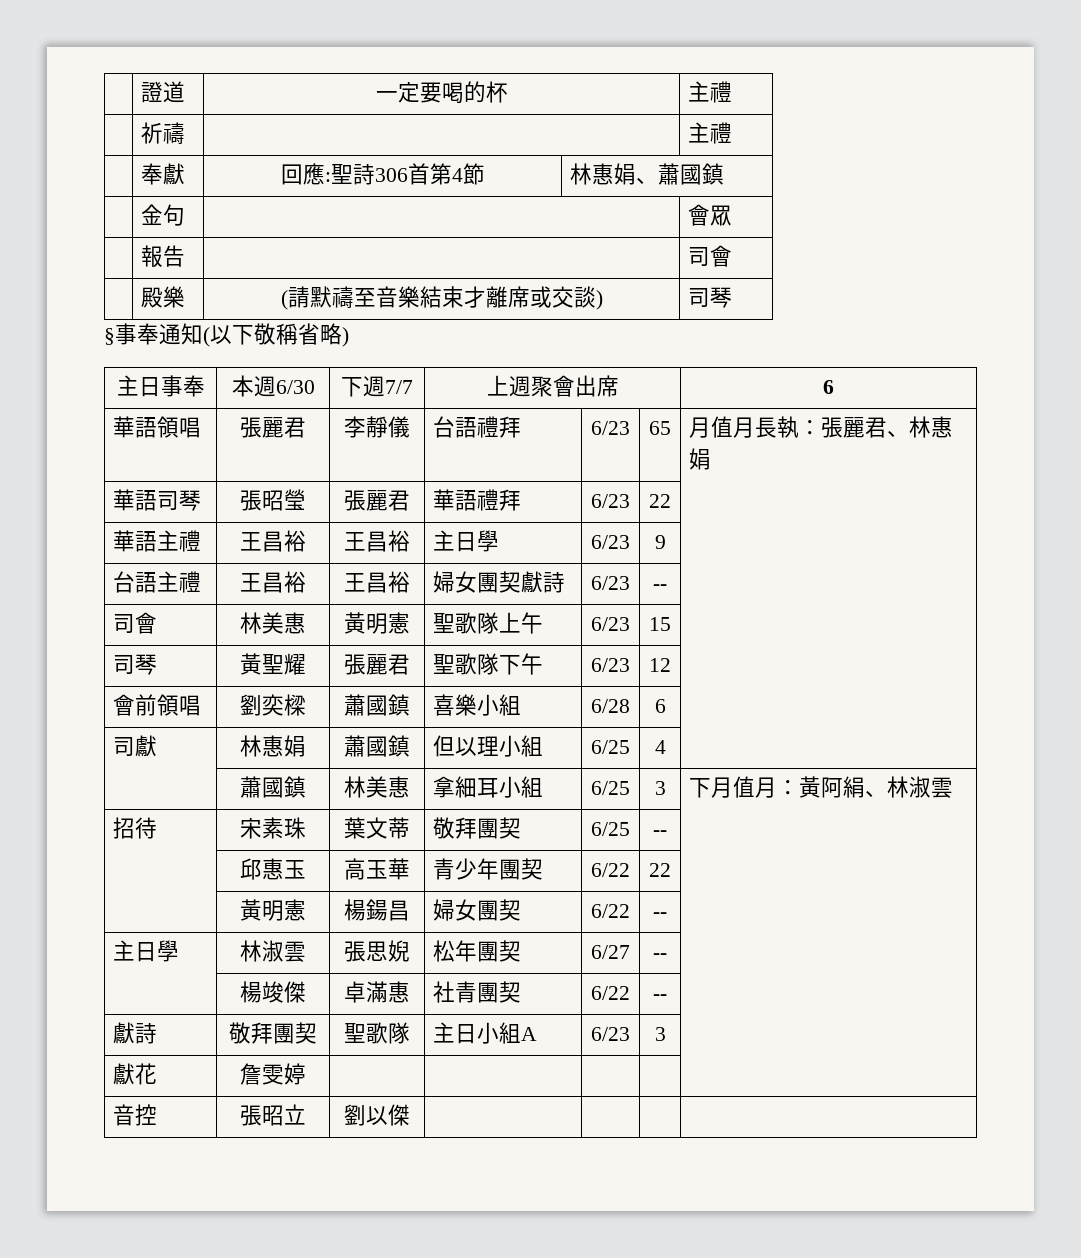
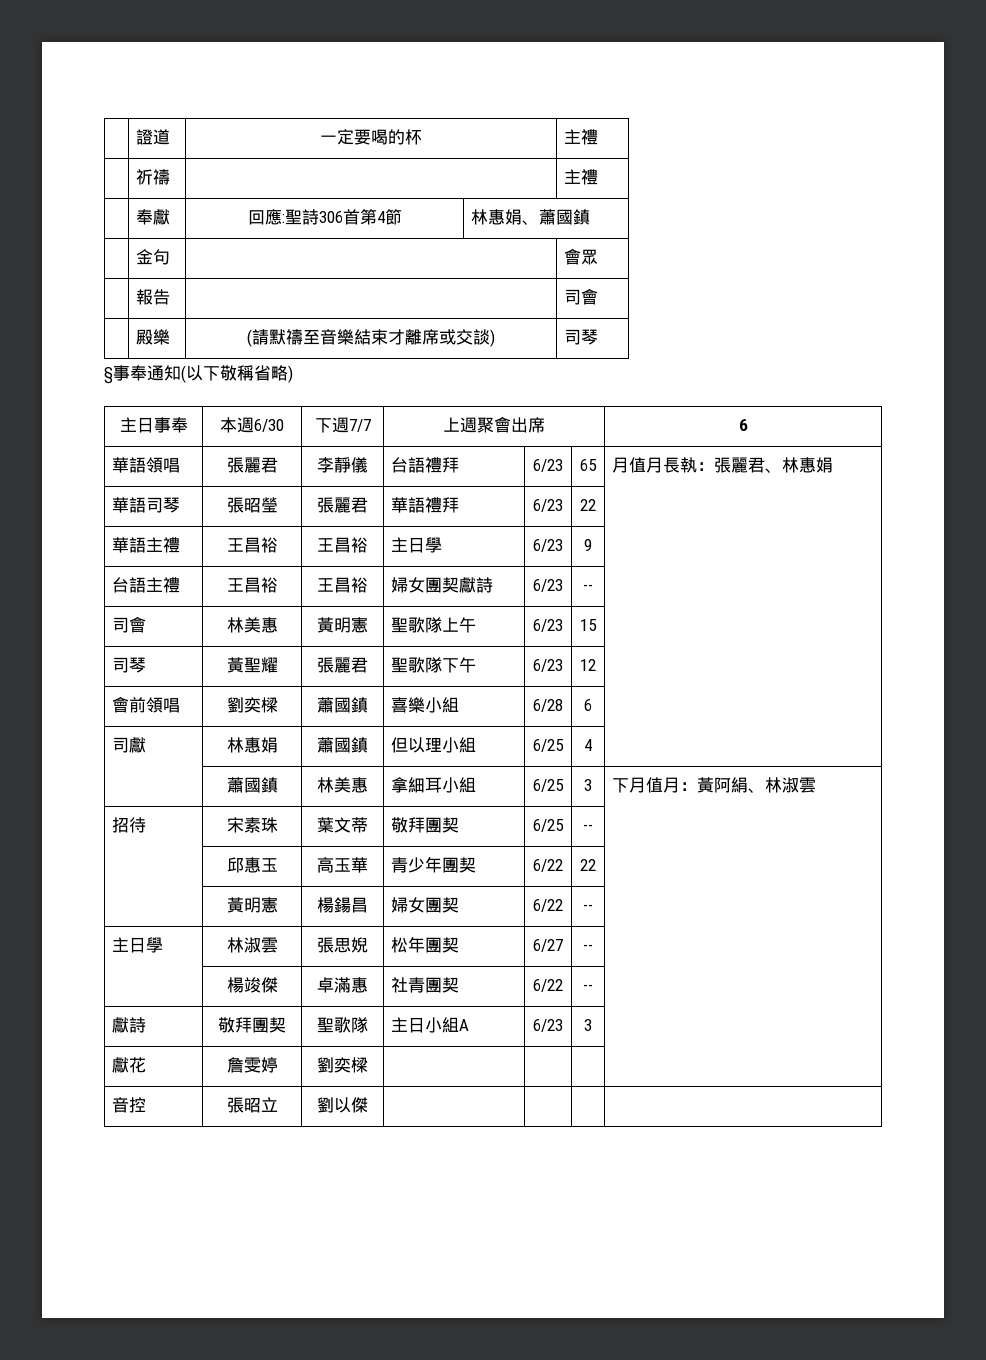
- 獻花 | 詹雯婷 | | | | |
+ 獻花 | 詹雯婷 | 劉奕樑 | | | |

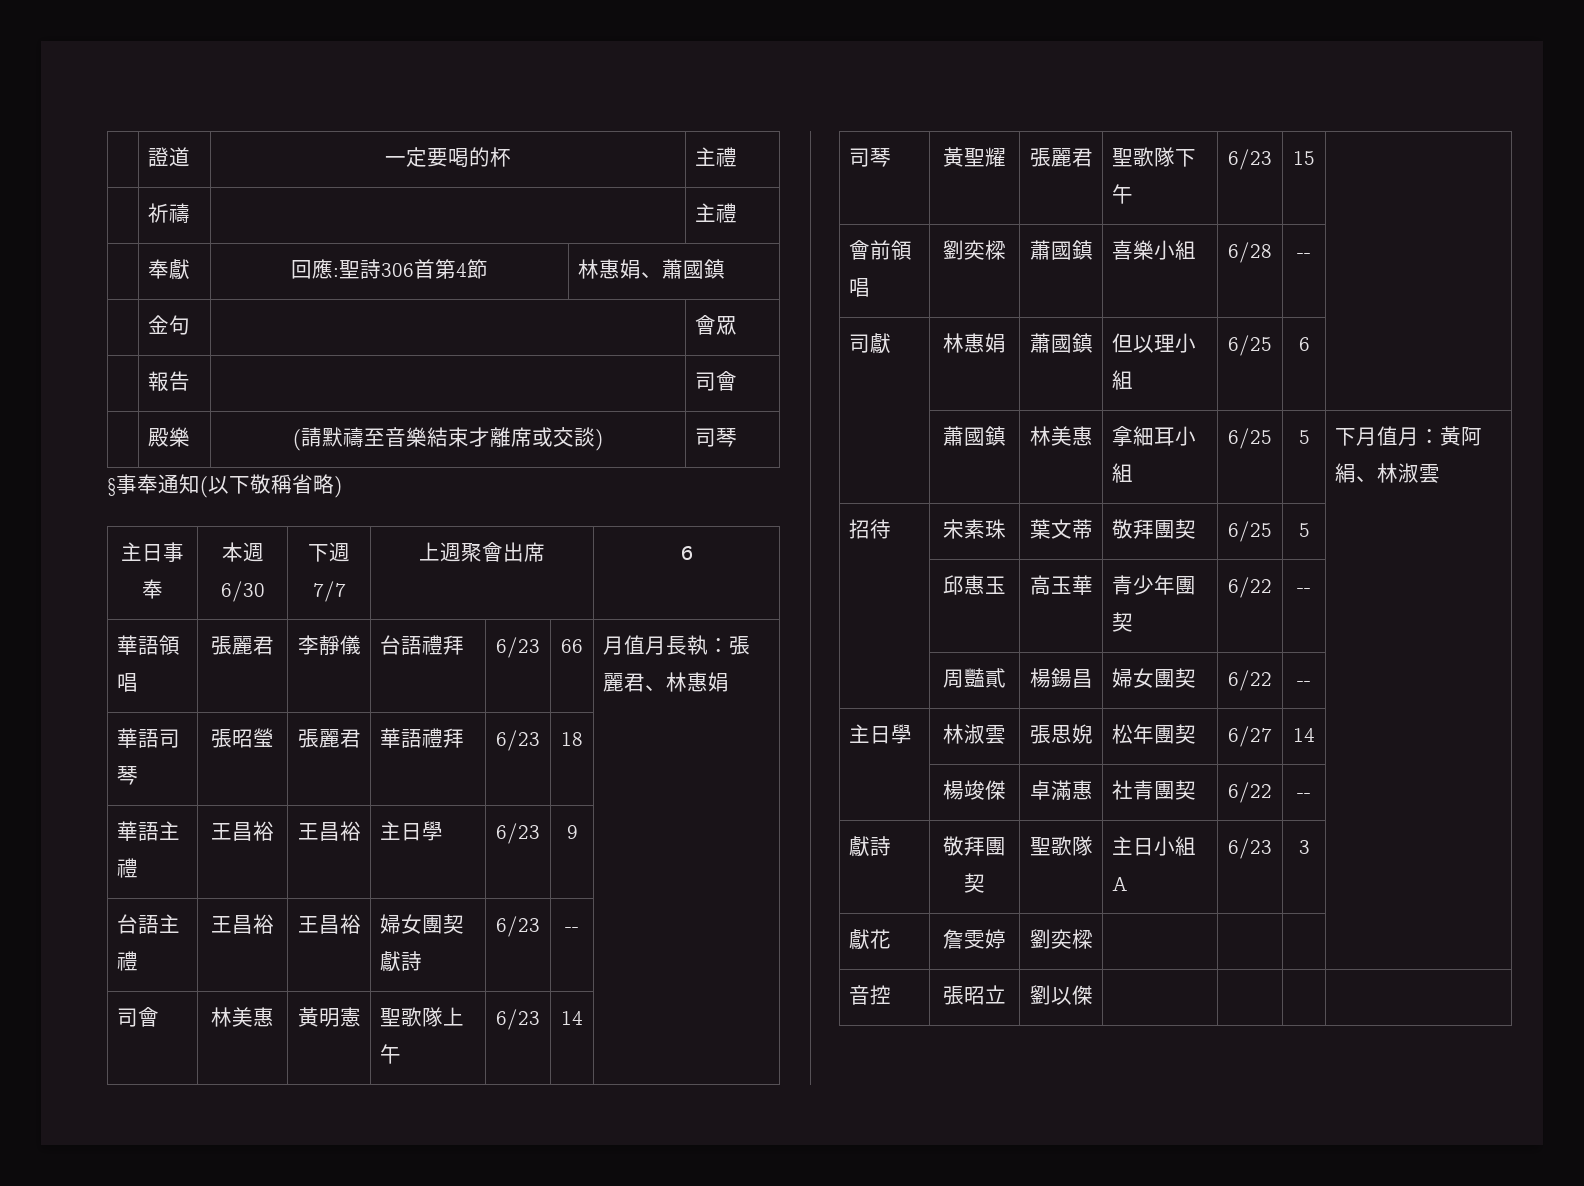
- 華語領唱 | 張麗君 | 李靜儀 | 台語禮拜 | 6/23 | 65 | 月值月長執：張麗君、林惠娟
+ 華語領唱 | 張麗君 | 李靜儀 | 台語禮拜 | 6/23 | 66 | 月值月長執：張麗君、林惠娟
- 華語司琴 | 張昭瑩 | 張麗君 | 華語禮拜 | 6/23 | 22 |
+ 華語司琴 | 張昭瑩 | 張麗君 | 華語禮拜 | 6/23 | 18 |
- 司會 | 林美惠 | 黃明憲 | 聖歌隊上午 | 6/23 | 15 |
+ 司會 | 林美惠 | 黃明憲 | 聖歌隊上午 | 6/23 | 14 |
- 司琴 | 黃聖耀 | 張麗君 | 聖歌隊下午 | 6/23 | 12 |
+ 司琴 | 黃聖耀 | 張麗君 | 聖歌隊下午 | 6/23 | 15 |
- 會前領唱 | 劉奕樑 | 蕭國鎮 | 喜樂小組 | 6/28 | 6 |
+ 會前領唱 | 劉奕樑 | 蕭國鎮 | 喜樂小組 | 6/28 | -- |
- 司獻 | 林惠娟 | 蕭國鎮 | 但以理小組 | 6/25 | 4 |
+ 司獻 | 林惠娟 | 蕭國鎮 | 但以理小組 | 6/25 | 6 |
- | 蕭國鎮 | 林美惠 | 拿細耳小組 | 6/25 | 3 | 下月值月：黃阿絹、林淑雲
+ | 蕭國鎮 | 林美惠 | 拿細耳小組 | 6/25 | 5 | 下月值月：黃阿絹、林淑雲
- 招待 | 宋素珠 | 葉文蒂 | 敬拜團契 | 6/25 | -- |
+ 招待 | 宋素珠 | 葉文蒂 | 敬拜團契 | 6/25 | 5 |
- | 邱惠玉 | 高玉華 | 青少年團契 | 6/22 | 22 |
- | 黃明憲 | 楊鍚昌 | 婦女團契 | 6/22 | -- |
+ | 邱惠玉 | 高玉華 | 青少年團契 | 6/22 | -- |
+ | 周豔貳 | 楊鍚昌 | 婦女團契 | 6/22 | -- |
- 主日學 | 林淑雲 | 張思婗 | 松年團契 | 6/27 | -- |
+ 主日學 | 林淑雲 | 張思婗 | 松年團契 | 6/27 | 14 |

